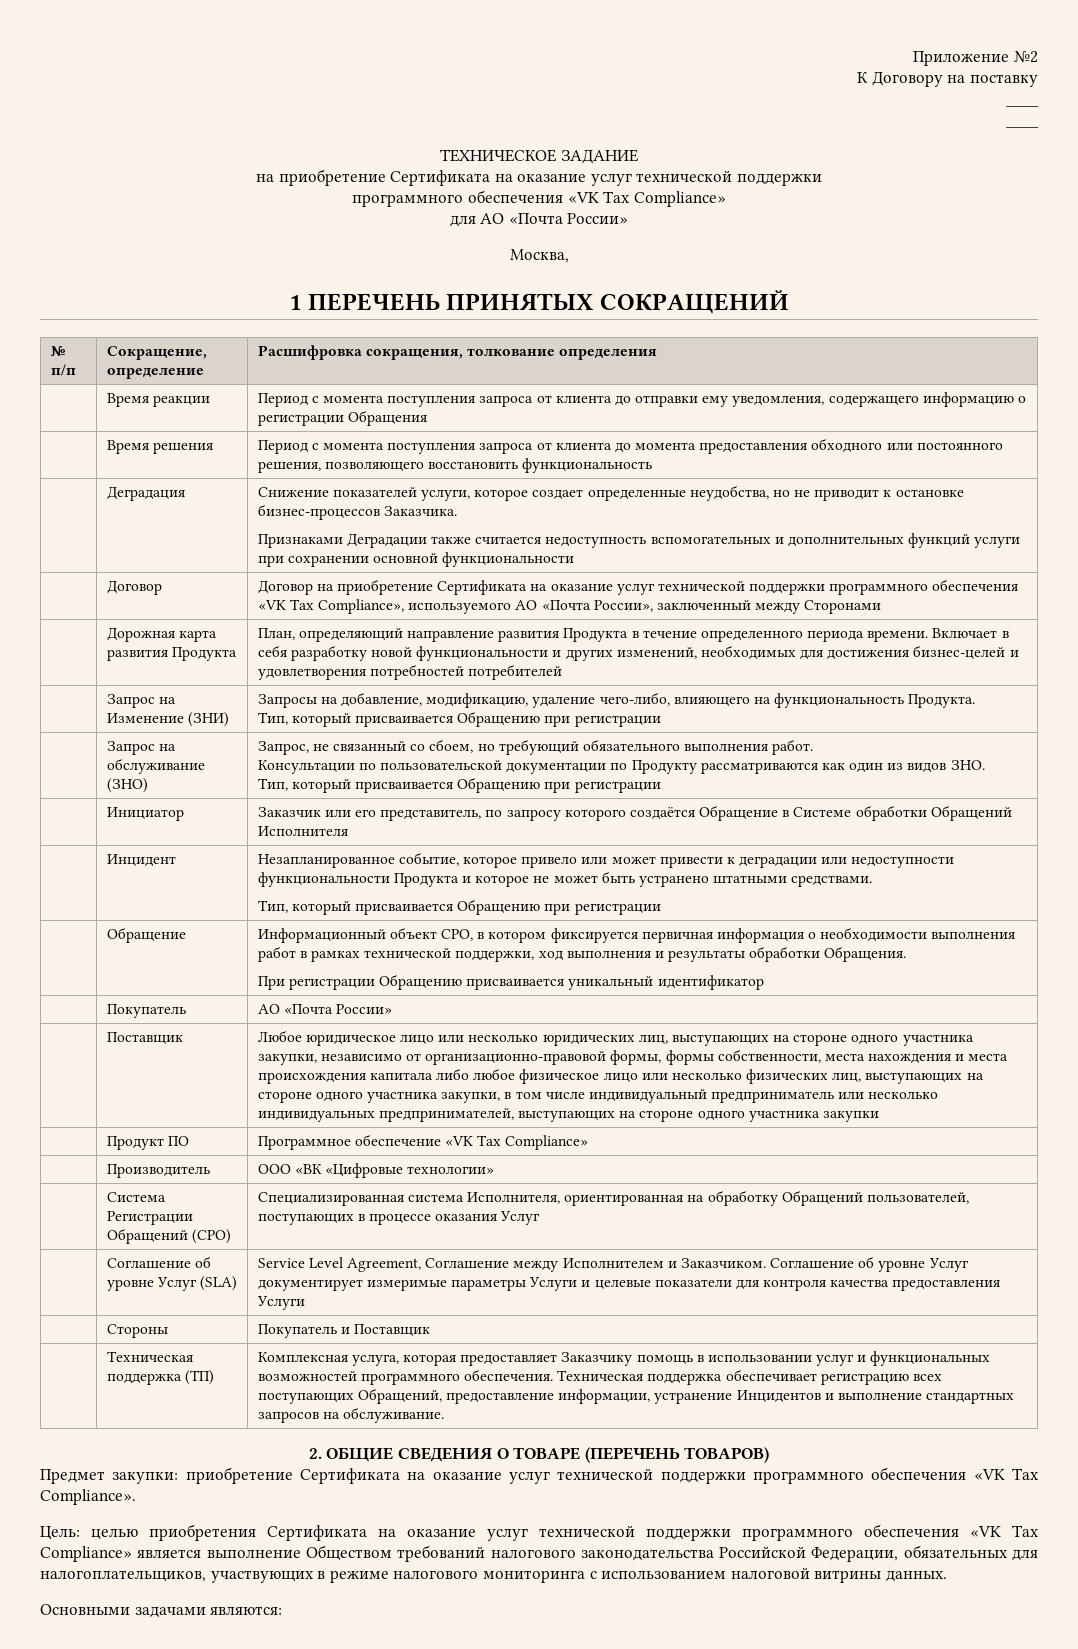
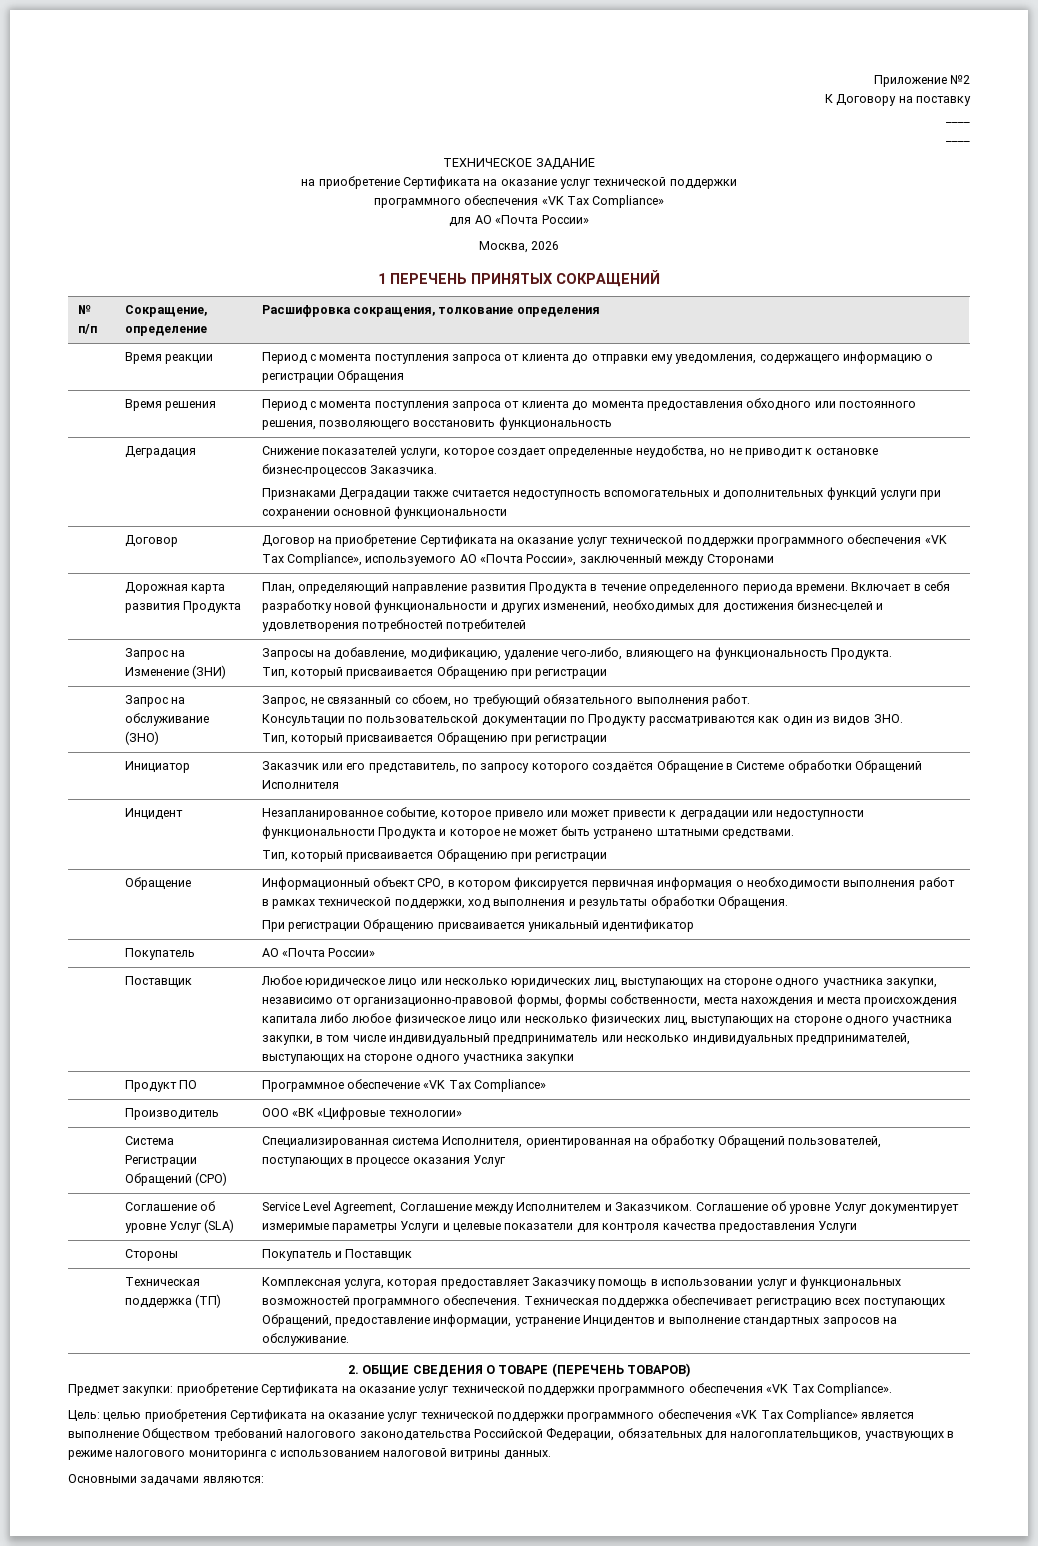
- Москва,
+ Москва, 2026

